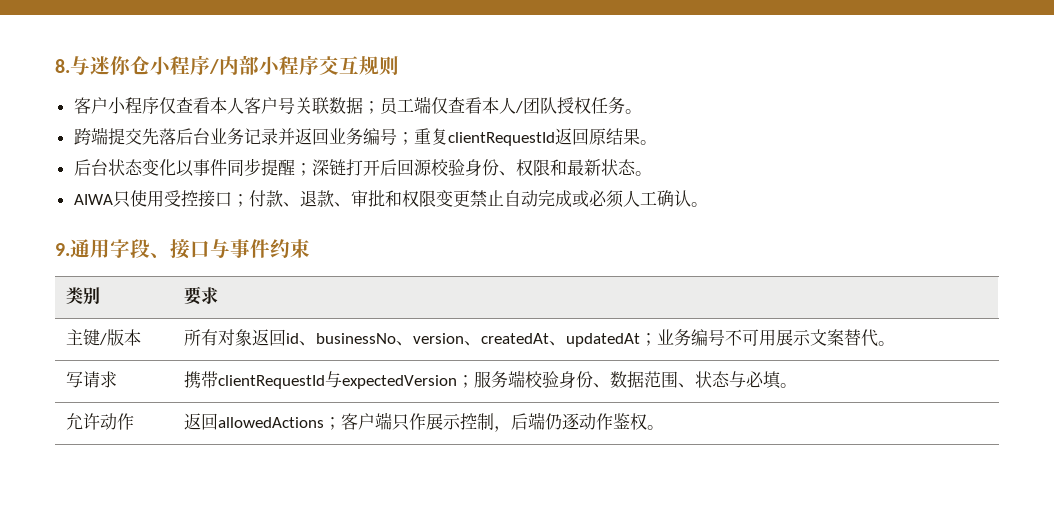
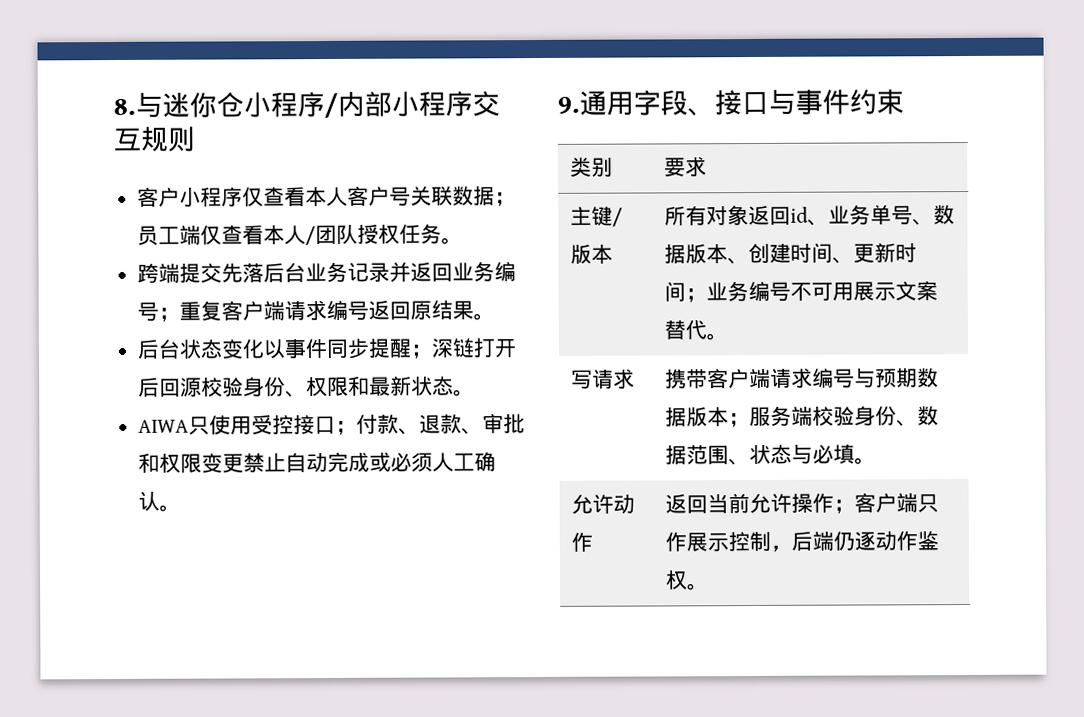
- 跨端提交先落后台业务记录并返回业务编号；重复clientRequestId返回原结果。
+ 跨端提交先落后台业务记录并返回业务编号；重复客户端请求编号返回原结果。
- 主键/版本 | 所有对象返回id、businessNo、version、createdAt、updatedAt；业务编号不可用展示文案替代。
+ 主键/版本 | 所有对象返回id、业务单号、数据版本、创建时间、更新时间；业务编号不可用展示文案替代。
- 写请求 | 携带clientRequestId与expectedVersion；服务端校验身份、数据范围、状态与必填。
+ 写请求 | 携带客户端请求编号与预期数据版本；服务端校验身份、数据范围、状态与必填。
- 允许动作 | 返回allowedActions；客户端只作展示控制，后端仍逐动作鉴权。
+ 允许动作 | 返回当前允许操作；客户端只作展示控制，后端仍逐动作鉴权。

